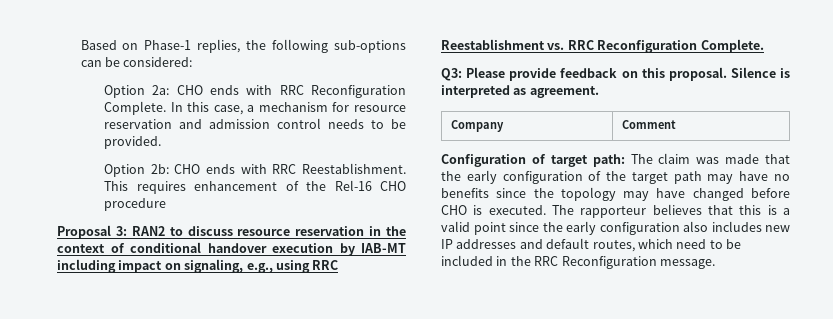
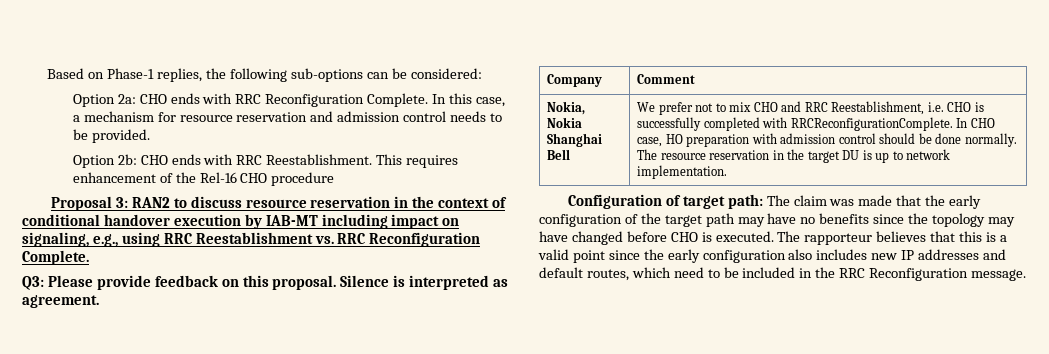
+ Nokia, Nokia Shanghai Bell | We prefer not to mix CHO and RRC Reestablishment, i.e. CHO is successfully completed with RRCReconfigurationComplete. In CHO case, HO preparation with admission control should be done normally. The resource reservation in the target DU is up to network implementation.

